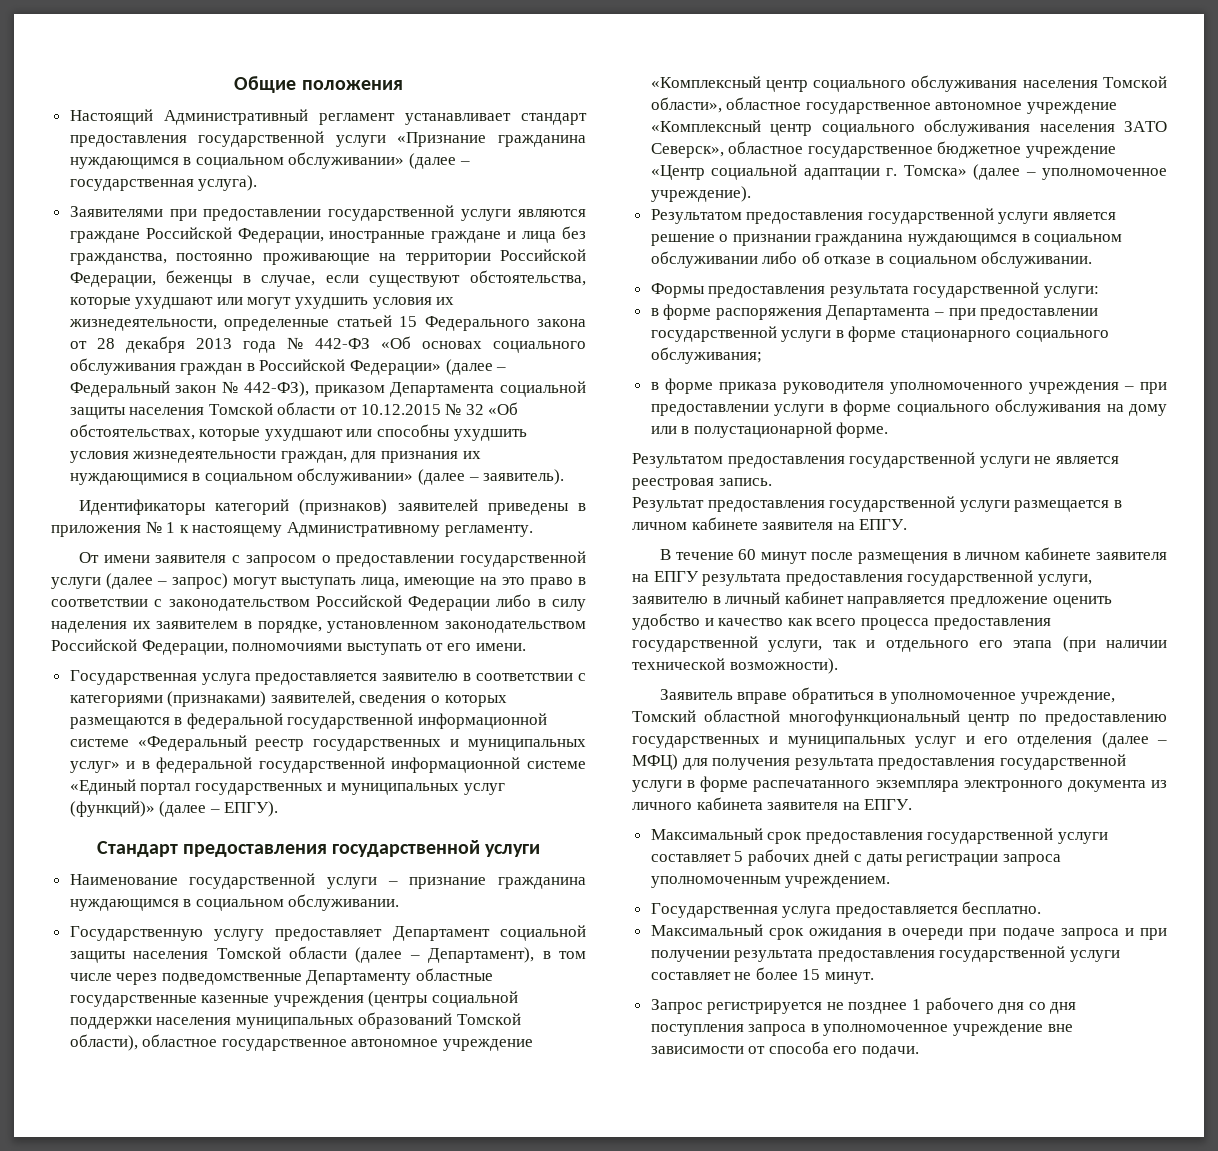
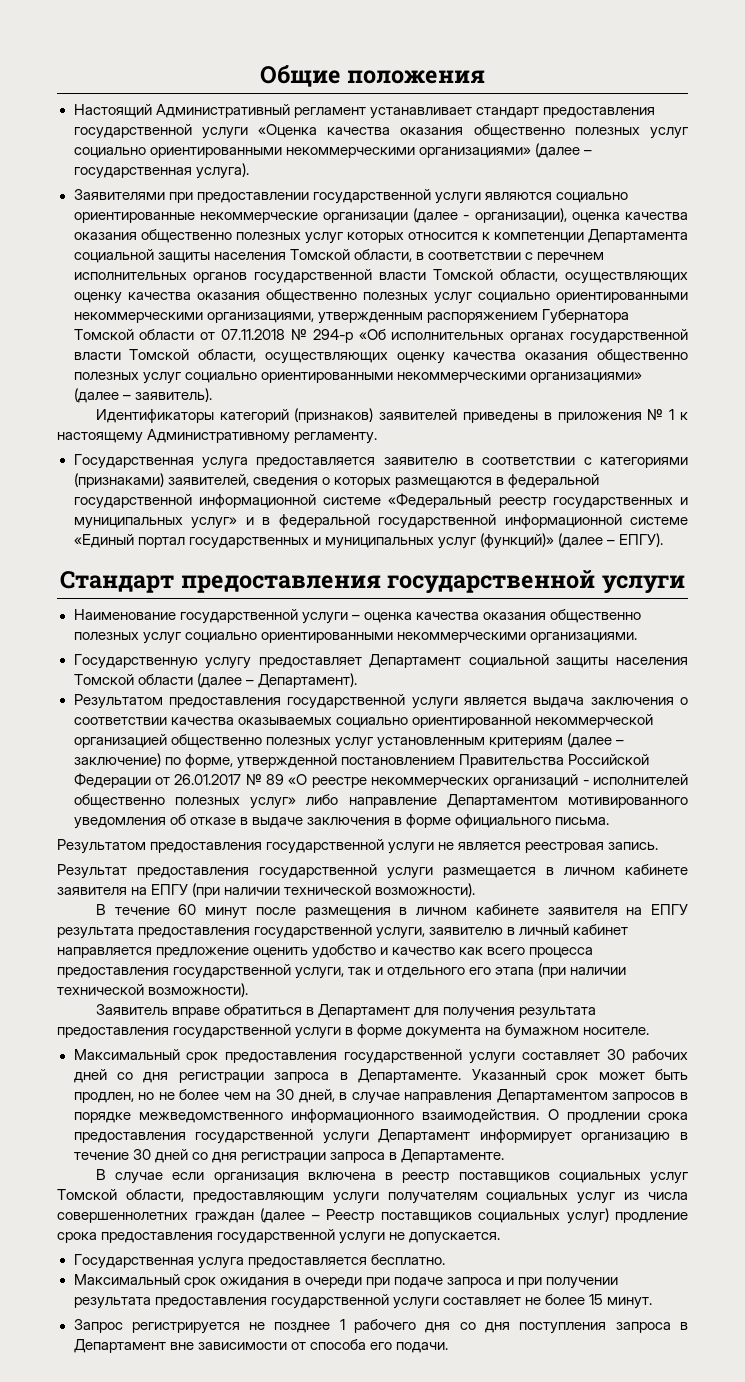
- Настоящий Административный регламент устанавливает стандарт предоставления государственной услуги «Признание гражданина нуждающимся в социальном обслуживании» (далее – государственная услуга).
+ Настоящий Административный регламент устанавливает стандарт предоставления государственной услуги «Оценка качества оказания общественно полезных услуг социально ориентированными некоммерческими организациями» (далее – государственная услуга).
- Заявителями при предоставлении государственной услуги являются граждане Российской Федерации, иностранные граждане и лица без гражданства, постоянно проживающие на территории Российской Федерации, беженцы в случае, если существуют обстоятельства, которые ухудшают или могут ухудшить условия их жизнедеятельности, определенные статьей 15 Федерального закона от 28 декабря 2013 года № 442-ФЗ «Об основах социального обслуживания граждан в Российской Федерации» (далее – Федеральный закон № 442-ФЗ), приказом Департамента социальной защиты населения Томской области от 10.12.2015 № 32 «Об обстоятельствах, которые ухудшают или способны ухудшить условия жизнедеятельности граждан, для признания их нуждающимися в социальном обслуживании» (далее – заявитель).
+ Заявителями при предоставлении государственной услуги являются социально ориентированные некоммерческие организации (далее - организации), оценка качества оказания общественно полезных услуг которых относится к компетенции Департамента социальной защиты населения Томской области, в соответствии с перечнем исполнительных органов государственной власти Томской области, осуществляющих оценку качества оказания общественно полезных услуг социально ориентированными некоммерческими организациями, утвержденным распоряжением Губернатора Томской области от 07.11.2018 № 294-р «Об исполнительных органах государственной власти Томской области, осуществляющих оценку качества оказания общественно полезных услуг социально ориентированными некоммерческими организациями» (далее – заявитель).
- От имени заявителя с запросом о предоставлении государственной услуги (далее – запрос) могут выступать лица, имеющие на это право в соответствии с законодательством Российской Федерации либо в силу наделения их заявителем в порядке, установленном законодательством Российской Федерации, полномочиями выступать от его имени.
- Наименование государственной услуги – признание гражданина нуждающимся в социальном обслуживании.
+ Наименование государственной услуги – оценка качества оказания общественно полезных услуг социально ориентированными некоммерческими организациями.
- Государственную услугу предоставляет Департамент социальной защиты населения Томской области (далее – Департамент), в том числе через подведомственные Департаменту областные государственные казенные учреждения (центры социальной поддержки населения муниципальных образований Томской области), областное государственное автономное учреждение «Комплексный центр социального обслуживания населения Томской области», областное государственное автономное учреждение «Комплексный центр социального обслуживания населения ЗАТО Северск», областное государственное бюджетное учреждение «Центр социальной адаптации г. Томска» (далее – уполномоченное учреждение).
+ Государственную услугу предоставляет Департамент социальной защиты населения Томской области (далее – Департамент).
- Результатом предоставления государственной услуги является решение о признании гражданина нуждающимся в социальном обслуживании либо об отказе в социальном обслуживании.
- Формы предоставления результата государственной услуги:
- в форме распоряжения Департамента – при предоставлении государственной услуги в форме стационарного социального обслуживания;
- в форме приказа руководителя уполномоченного учреждения – при предоставлении услуги в форме социального обслуживания на дому или в полустационарной форме.
+ Результатом предоставления государственной услуги является выдача заключения о соответствии качества оказываемых социально ориентированной некоммерческой организацией общественно полезных услуг установленным критериям (далее – заключение) по форме, утвержденной постановлением Правительства Российской Федерации от 26.01.2017 № 89 «О реестре некоммерческих организаций - исполнителей общественно полезных услуг» либо направление Департаментом мотивированного уведомления об отказе в выдаче заключения в форме официального письма.
- Результат предоставления государственной услуги размещается в личном кабинете заявителя на ЕПГУ.
+ Результат предоставления государственной услуги размещается в личном кабинете заявителя на ЕПГУ (при наличии технической возможности).
- Заявитель вправе обратиться в уполномоченное учреждение, Томский областной многофункциональный центр по предоставлению государственных и муниципальных услуг и его отделения (далее – МФЦ) для получения результата предоставления государственной услуги в форме распечатанного экземпляра электронного документа из личного кабинета заявителя на ЕПГУ.
+ Заявитель вправе обратиться в Департамент для получения результата предоставления государственной услуги в форме документа на бумажном носителе.
- Максимальный срок предоставления государственной услуги составляет 5 рабочих дней с даты регистрации запроса уполномоченным учреждением.
+ Максимальный срок предоставления государственной услуги составляет 30 рабочих дней со дня регистрации запроса в Департаменте. Указанный срок может быть продлен, но не более чем на 30 дней, в случае направления Департаментом запросов в порядке межведомственного информационного взаимодействия. О продлении срока предоставления государственной услуги Департамент информирует организацию в течение 30 дней со дня регистрации запроса в Департаменте.
+ В случае если организация включена в реестр поставщиков социальных услуг Томской области, предоставляющим услуги получателям социальных услуг из числа совершеннолетних граждан (далее – Реестр поставщиков социальных услуг) продление срока предоставления государственной услуги не допускается.
- Запрос регистрируется не позднее 1 рабочего дня со дня поступления запроса в уполномоченное учреждение вне зависимости от способа его подачи.
+ Запрос регистрируется не позднее 1 рабочего дня со дня поступления запроса в Департамент вне зависимости от способа его подачи.

